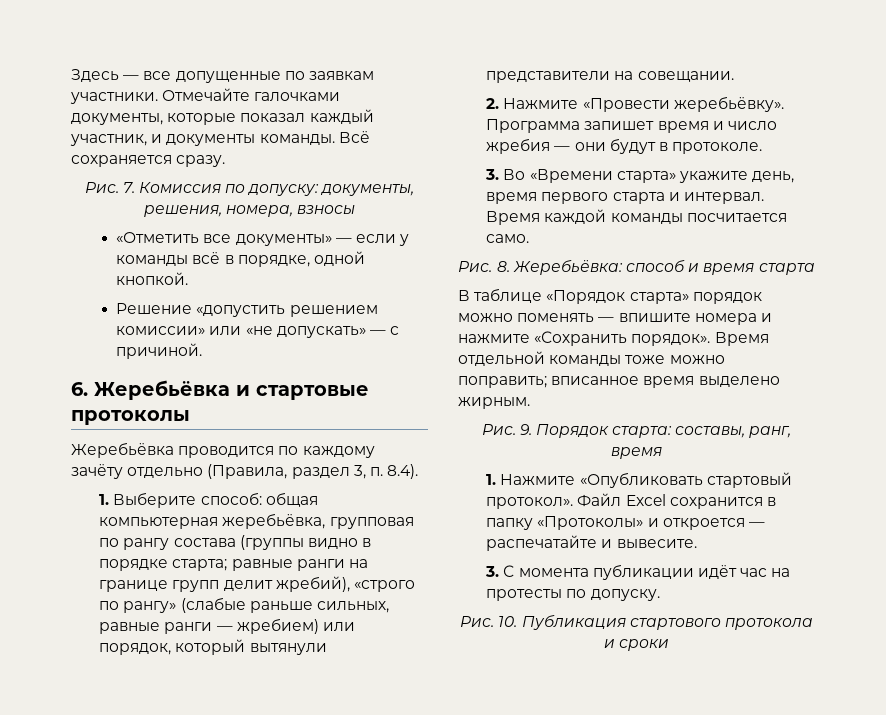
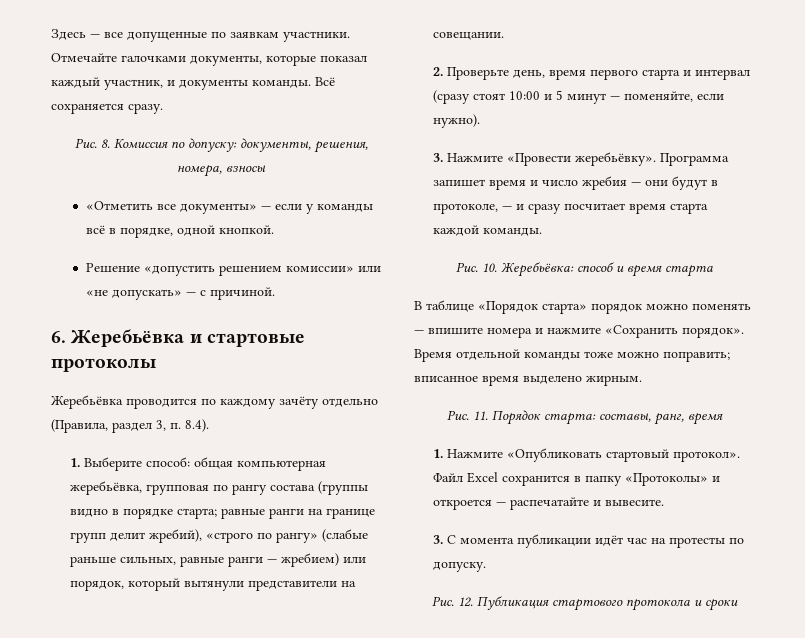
- Рис. 7. Комиссия по допуску: документы, решения, номера, взносы
+ Рис. 8. Комиссия по допуску: документы, решения, номера, взносы
- 2. Нажмите «Провести жеребьёвку».
+ 2. Проверьте день, время первого старта и интервал (сразу стоят 10:00 и 5 минут — поменяйте, если нужно).
+ 3. Нажмите «Провести жеребьёвку».
- Программа запишет время и число жребия — они будут в протоколе.
- 3. Во «Времени старта» укажите день, время первого старта и интервал. Время каждой команды посчитается само.
- Рис. 8. Жеребьёвка: способ и время старта
+ Программа запишет время и число жребия — они будут в протоколе, — и сразу посчитает время старта каждой команды.
+ Рис. 10. Жеребьёвка: способ и время старта
- Рис. 9. Порядок старта: составы, ранг, время
+ Рис. 11. Порядок старта: составы, ранг, время
- Рис. 10. Публикация стартового протокола и сроки
+ Рис. 12. Публикация стартового протокола и сроки

